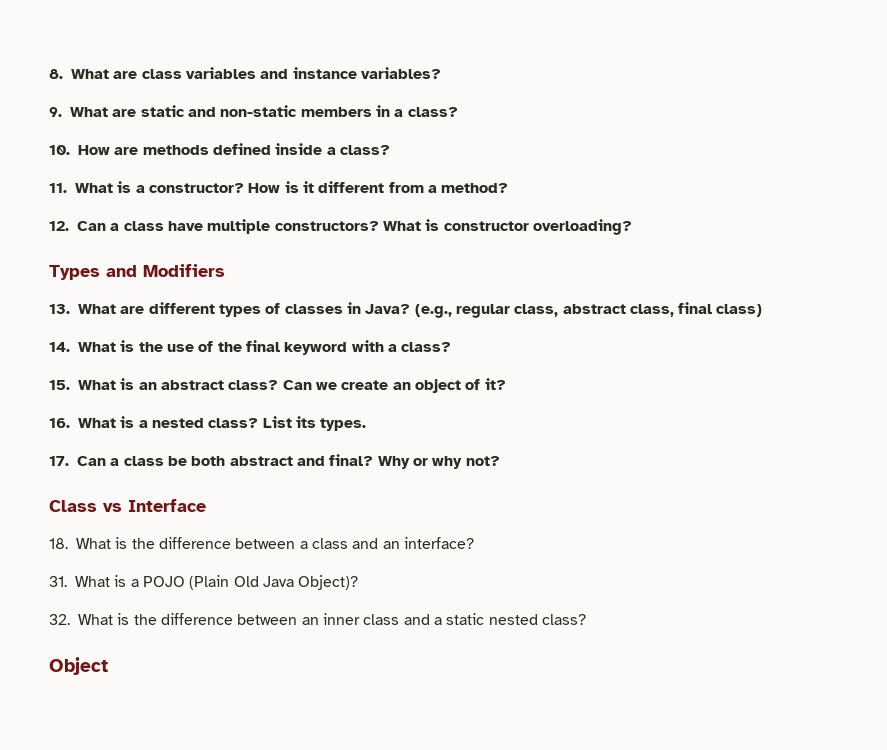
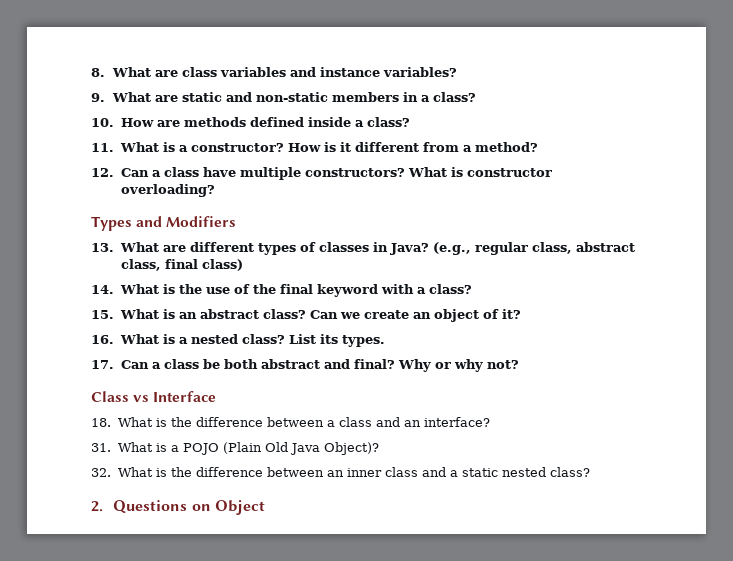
- Object
+ 2. Questions on Object

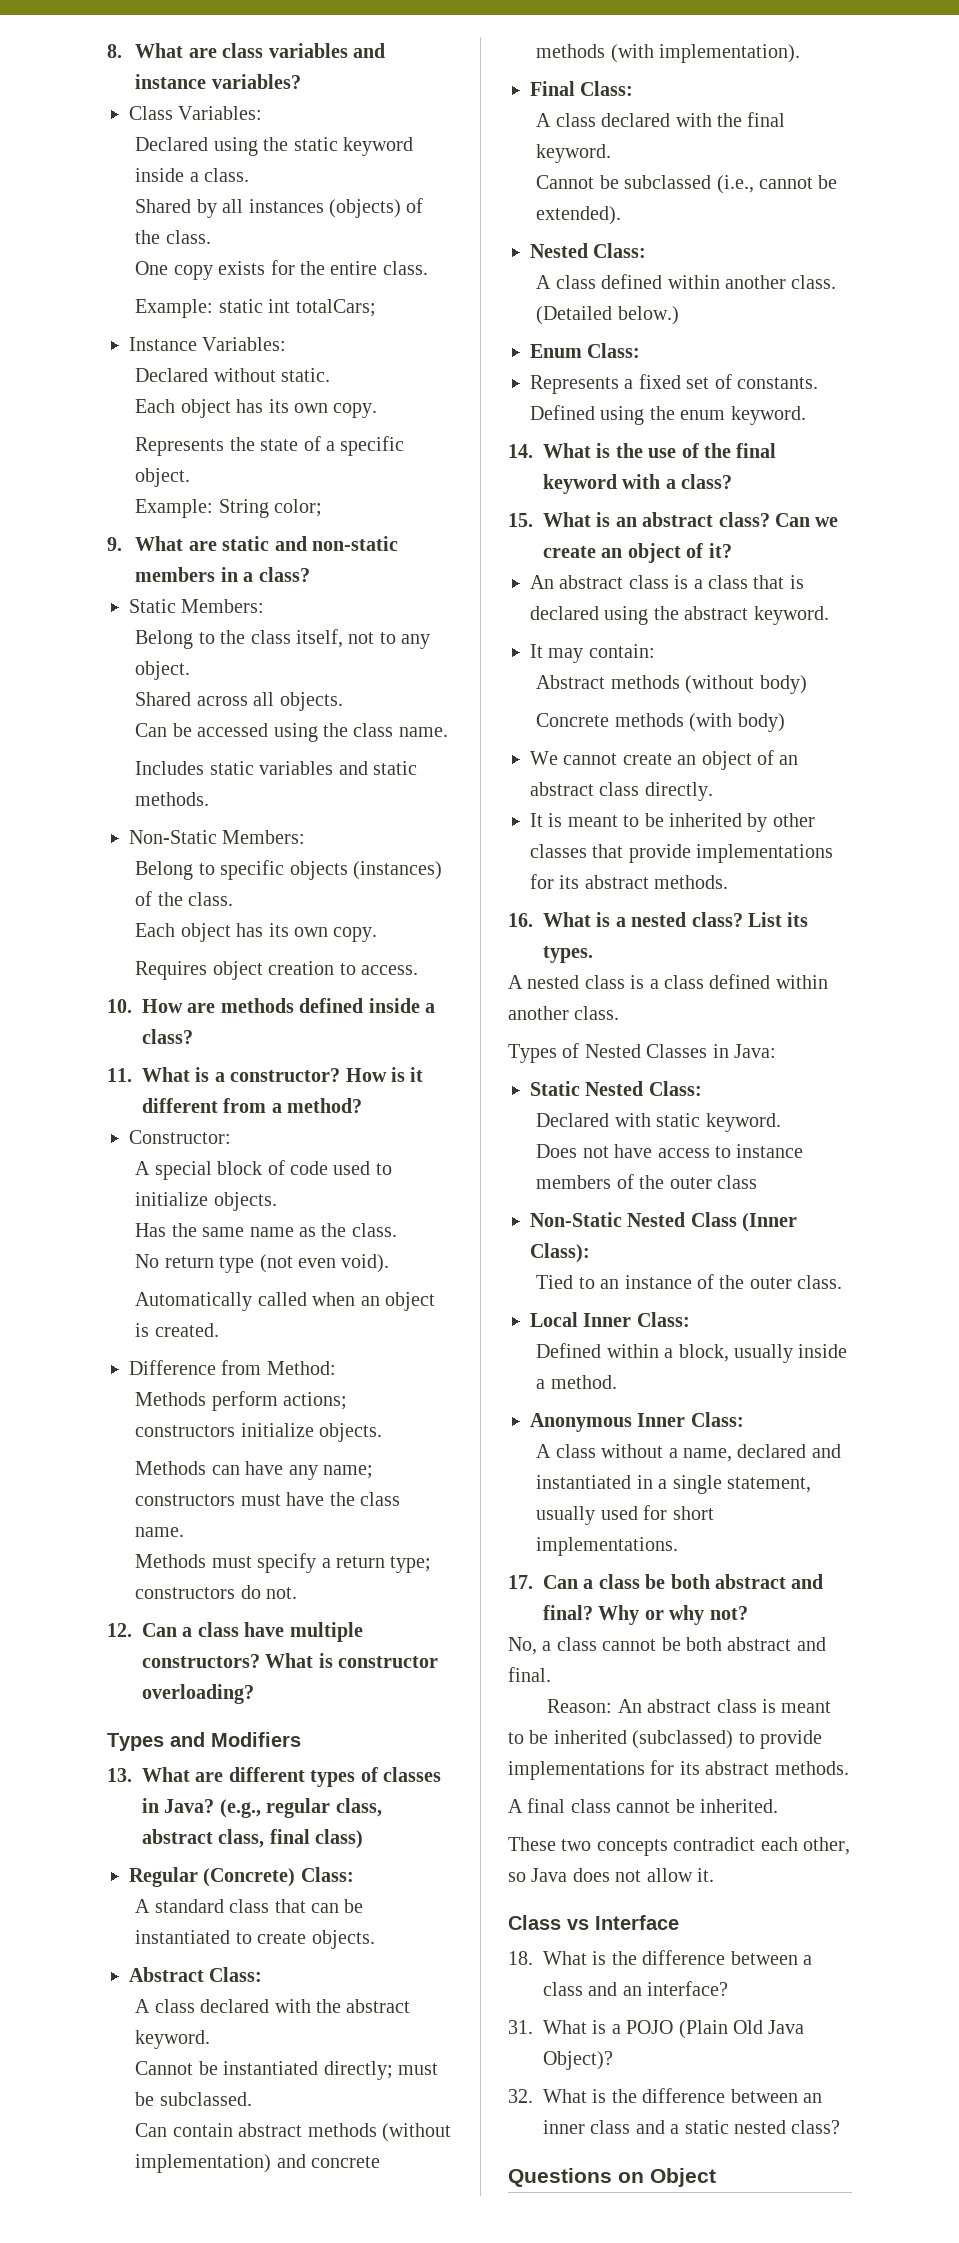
+ Class Variables:
+ Declared using the static keyword inside a class.
+ Shared by all instances (objects) of the class.
+ One copy exists for the entire class.
+ Example: static int totalCars;
+ Instance Variables:
+ Declared without static.
+ Each object has its own copy.
+ Represents the state of a specific object.
+ Example: String color;
+ Static Members:
+ Belong to the class itself, not to any object.
+ Shared across all objects.
+ Can be accessed using the class name.
+ Includes static variables and static methods.
+ Non-Static Members:
+ Belong to specific objects (instances) of the class.
+ Each object has its own copy.
+ Requires object creation to access.
+ Constructor:
+ A special block of code used to initialize objects.
+ Has the same name as the class.
+ No return type (not even void).
+ Automatically called when an object is created.
+ Difference from Method:
+ Methods perform actions; constructors initialize objects.
+ Methods can have any name; constructors must have the class name.
+ Methods must specify a return type; constructors do not.
+ Regular (Concrete) Class:
+ A standard class that can be instantiated to create objects.
+ Abstract Class:
+ A class declared with the abstract keyword.
+ Cannot be instantiated directly; must be subclassed.
+ Can contain abstract methods (without implementation) and concrete methods (with implementation).
+ Final Class:
+ A class declared with the final keyword.
+ Cannot be subclassed (i.e., cannot be extended).
+ Nested Class:
+ A class defined within another class. (Detailed below.)
+ Enum Class:
+ Represents a fixed set of constants. Defined using the enum keyword.
+ An abstract class is a class that is declared using the abstract keyword.
+ It may contain:
+ Abstract methods (without body)
+ Concrete methods (with body)
+ We cannot create an object of an abstract class directly.
+ It is meant to be inherited by other classes that provide implementations for its abstract methods.
+ A nested class is a class defined within another class.
+ Types of Nested Classes in Java:
+ Static Nested Class:
+ Declared with static keyword.
+ Does not have access to instance members of the outer class
+ Non-Static Nested Class (Inner Class):
+ Tied to an instance of the outer class.
+ Local Inner Class:
+ Defined within a block, usually inside a method.
+ Anonymous Inner Class:
+ A class without a name, declared and instantiated in a single statement, usually used for short implementations.
+ No, a class cannot be both abstract and final.
+ Reason: An abstract class is meant to be inherited (subclassed) to provide implementations for its abstract methods.
+ A final class cannot be inherited.
+ These two concepts contradict each other, so Java does not allow it.
- 2. Questions on Object
+ Questions on Object

